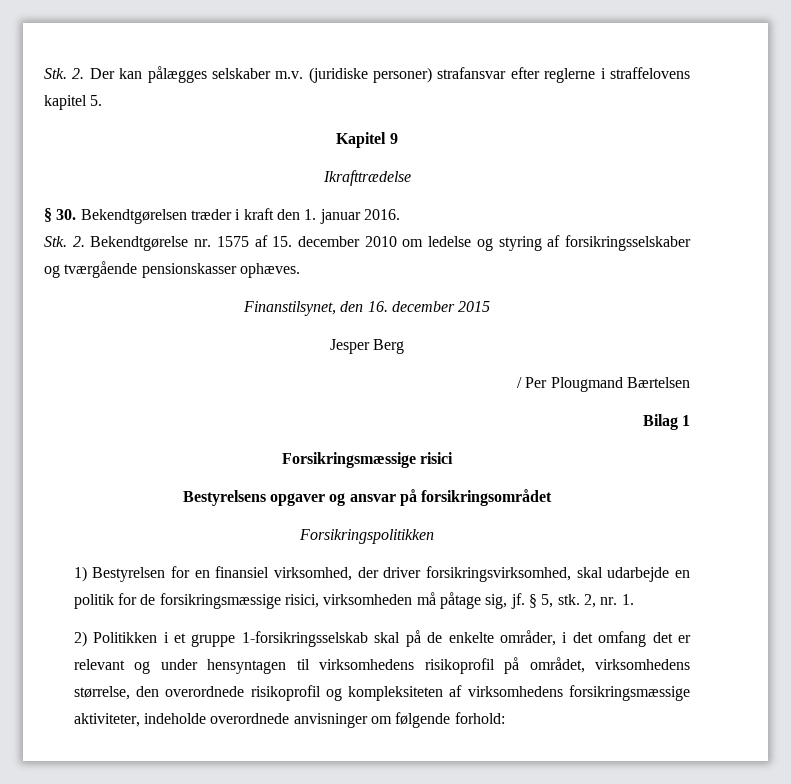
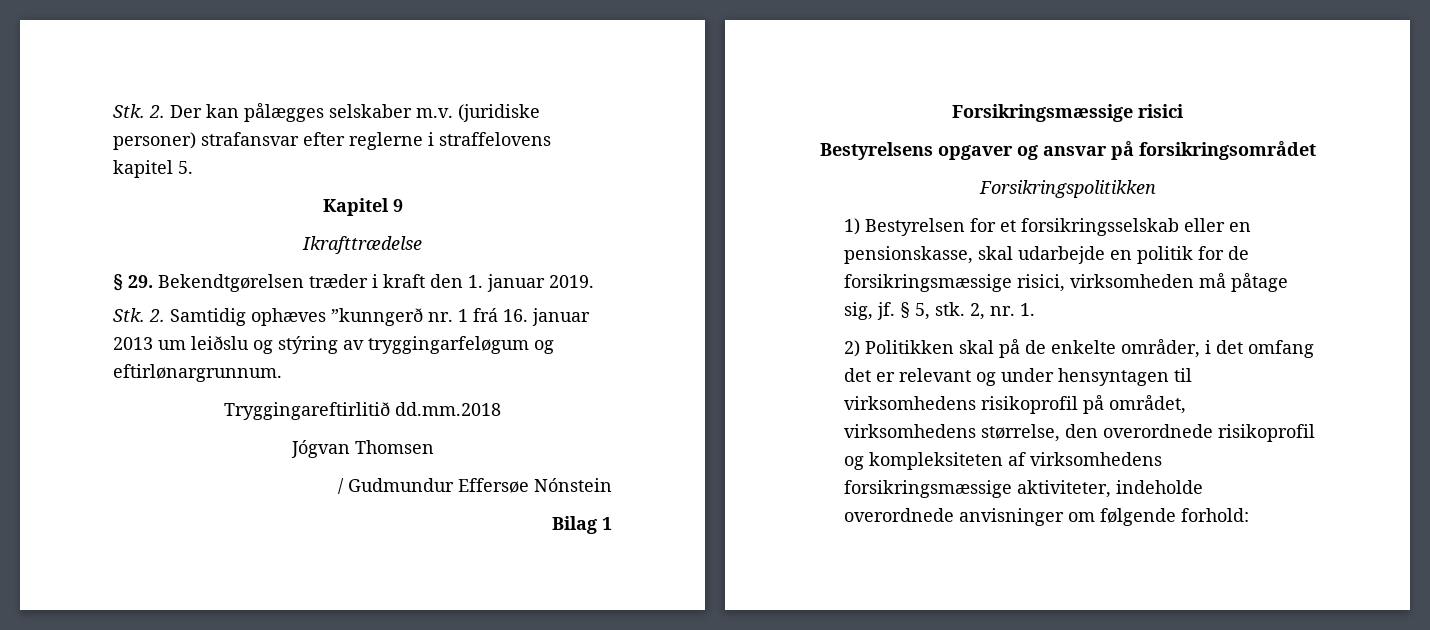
- § 30. Bekendtgørelsen træder i kraft den 1. januar 2016.
- Stk. 2. Bekendtgørelse nr. 1575 af 15. december 2010 om ledelse og styring af forsikringsselskaber og tværgående pensionskasser ophæves.
- Finanstilsynet, den 16. december 2015
- Jesper Berg
- / Per Plougmand Bærtelsen
+ § 29. Bekendtgørelsen træder i kraft den 1. januar 2019.
+ Stk. 2. Samtidig ophæves ”kunngerð nr. 1 frá 16. januar 2013 um leiðslu og stýring av tryggingarfeløgum og eftirlønargrunnum.
+ Tryggingareftirlitið dd.mm.2018
+ Jógvan Thomsen
+ / Gudmundur Effersøe Nónstein
- 1) Bestyrelsen for en finansiel virksomhed, der driver forsikringsvirksomhed, skal udarbejde en politik for de forsikringsmæssige risici, virksomheden må påtage sig, jf.
+ 1) Bestyrelsen for et forsikringsselskab eller en pensionskasse, skal udarbejde en politik for de forsikringsmæssige risici, virksomheden må påtage sig, jf.
- 2) Politikken i et gruppe 1-forsikringsselskab skal på de enkelte områder, i det omfang det er relevant og under hensyntagen til virksomhedens risikoprofil på området, virksomhedens størrelse, den overordnede risikoprofil og kompleksiteten af virksomhedens forsikringsmæssige aktiviteter, indeholde overordnede anvisninger om følgende forhold:
+ 2) Politikken skal på de enkelte områder, i det omfang det er relevant og under hensyntagen til virksomhedens risikoprofil på området, virksomhedens størrelse, den overordnede risikoprofil og kompleksiteten af virksomhedens forsikringsmæssige aktiviteter, indeholde overordnede anvisninger om følgende forhold:

